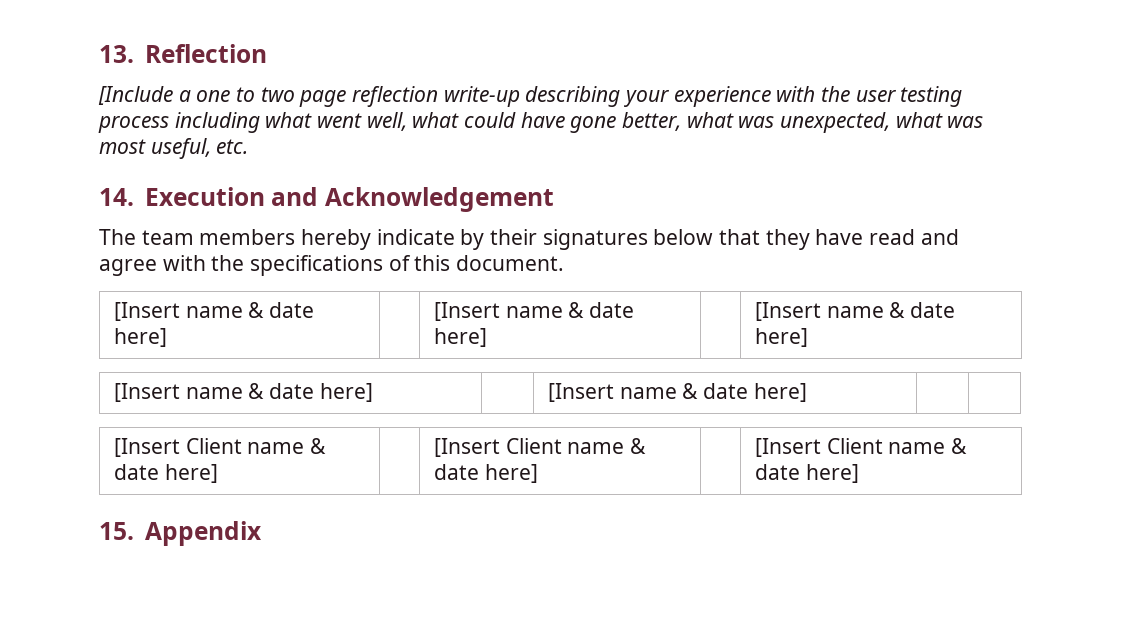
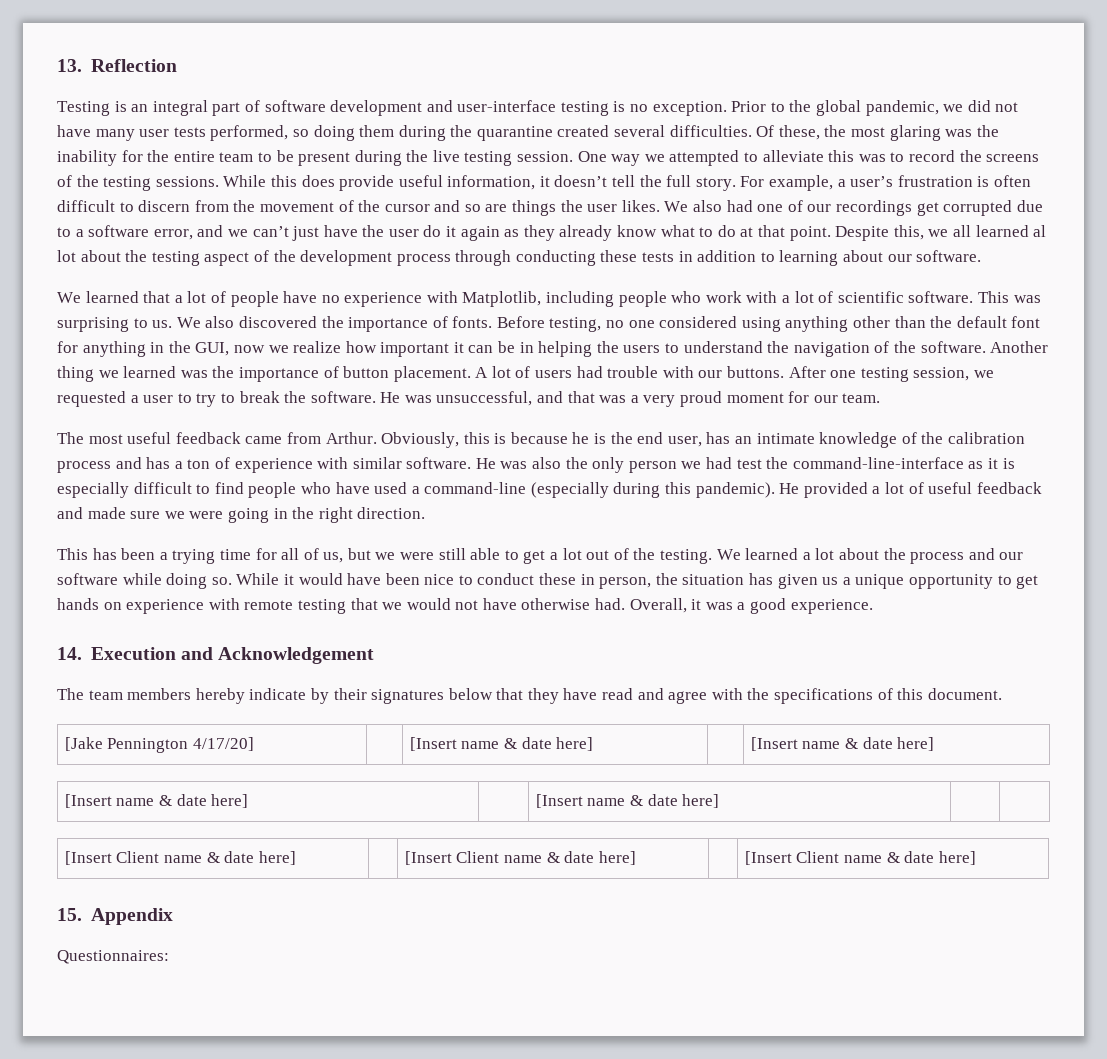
- [Include a one to two page reflection write-up describing your experience with the user testing process including what went well, what could have gone better, what was unexpected, what was most useful, etc.
+ Testing is an integral part of software development and user-interface testing is no exception. Prior to the global pandemic, we did not have many user tests performed, so doing them during the quarantine created several difficulties. Of these, the most glaring was the inability for the entire team to be present during the live testing session. One way we attempted to alleviate this was to record the screens of the testing sessions. While this does provide useful information, it doesn’t tell the full story. For example, a user’s frustration is often difficult to discern from the movement of the cursor and so are things the user likes. We also had one of our recordings get corrupted due to a software error, and we can’t just have the user do it again as they already know what to do at that point. Despite this, we all learned al lot about the testing aspect of the development process through conducting these tests in addition to learning about our software.
+ We learned that a lot of people have no experience with Matplotlib, including people who work with a lot of scientific software. This was surprising to us. We also discovered the importance of fonts. Before testing, no one considered using anything other than the default font for anything in the GUI, now we realize how important it can be in helping the users to understand the navigation of the software. Another thing we learned was the importance of button placement. A lot of users had trouble with our buttons. After one testing session, we requested a user to try to break the software. He was unsuccessful, and that was a very proud moment for our team.
+ The most useful feedback came from Arthur. Obviously, this is because he is the end user, has an intimate knowledge of the calibration process and has a ton of experience with similar software. He was also the only person we had test the command-line-interface as it is especially difficult to find people who have used a command-line (especially during this pandemic). He provided a lot of useful feedback and made sure we were going in the right direction.
+ This has been a trying time for all of us, but we were still able to get a lot out of the testing. We learned a lot about the process and our software while doing so. While it would have been nice to conduct these in person, the situation has given us a unique opportunity to get hands on experience with remote testing that we would not have otherwise had. Overall, it was a good experience.
- [Insert name & date here] | | [Insert name & date here] | | [Insert name & date here]
+ [Jake Pennington 4/17/20] | | [Insert name & date here] | | [Insert name & date here]
+ Questionnaires:

